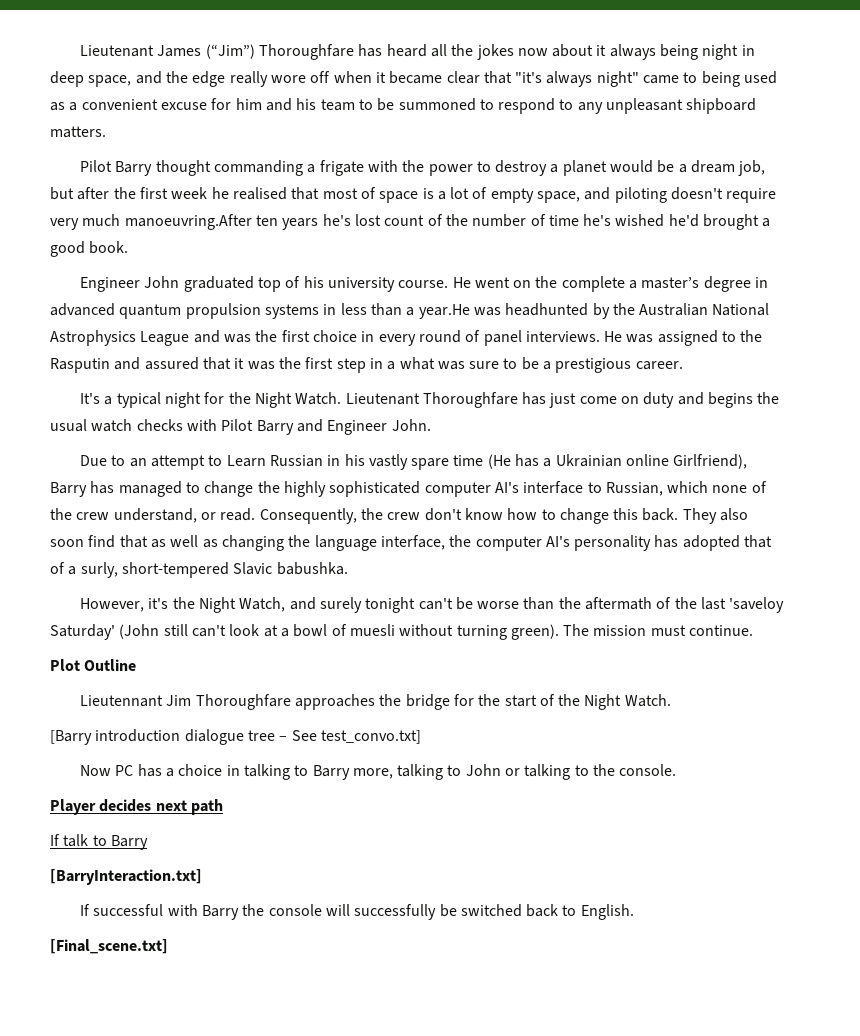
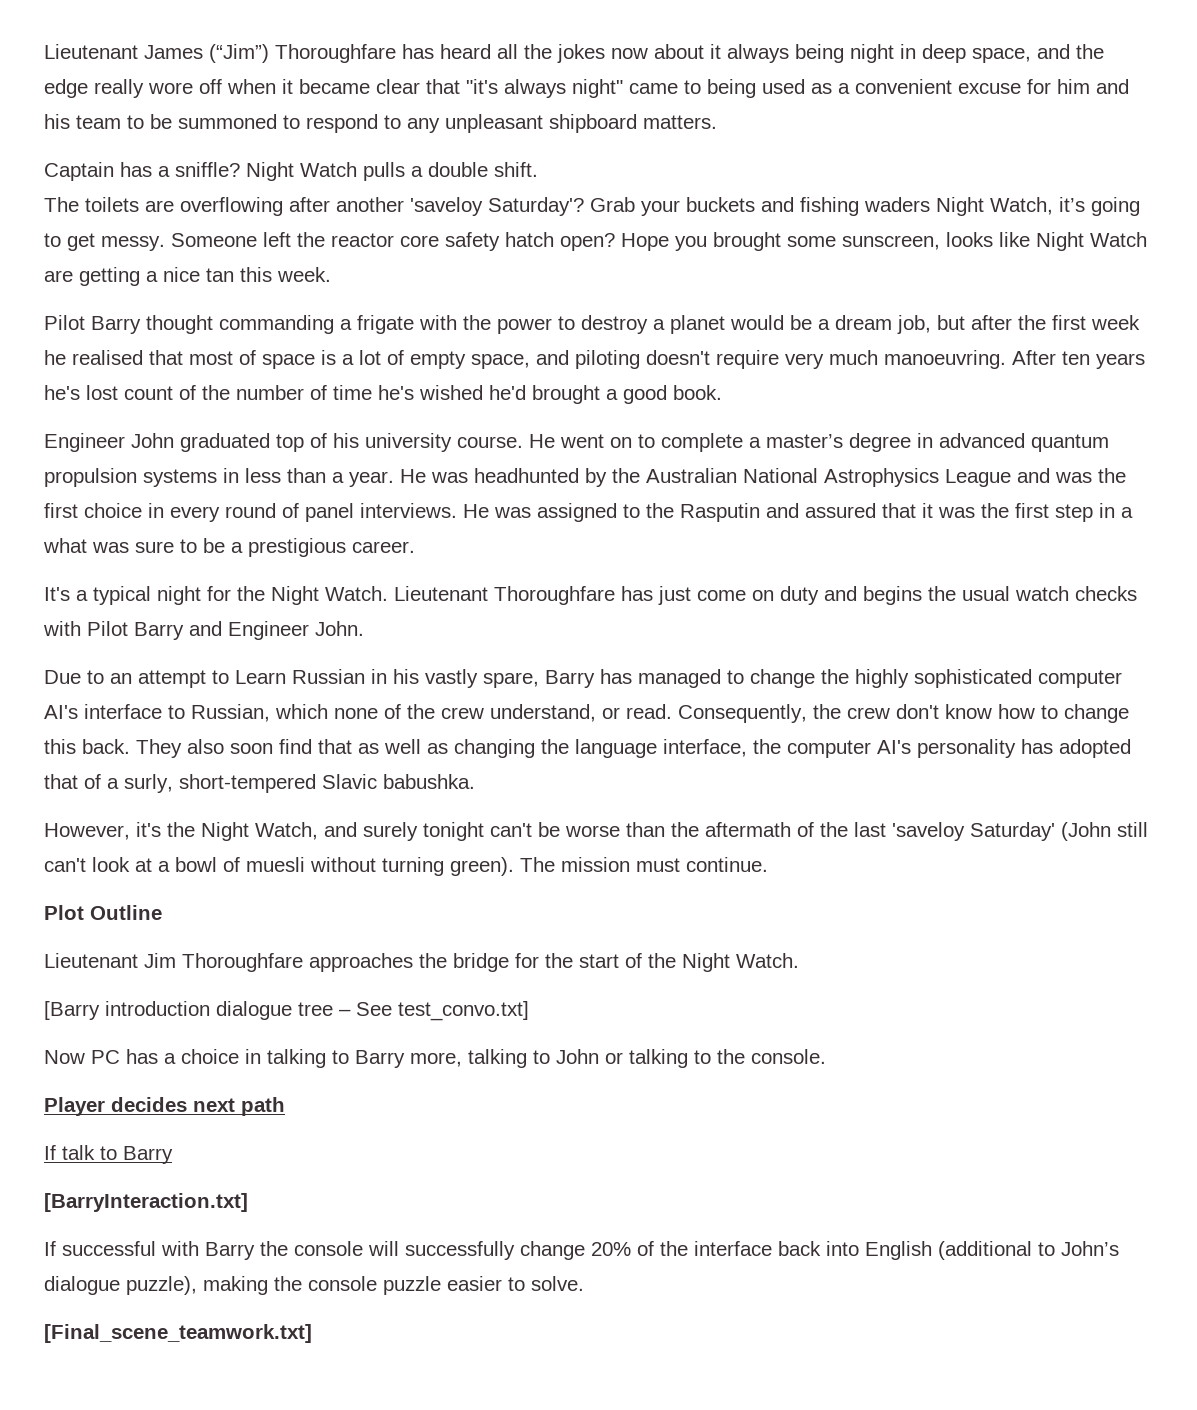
+ Captain has a sniffle? Night Watch pulls a double shift.
+ The toilets are overflowing after another 'saveloy Saturday'? Grab your buckets and fishing waders Night Watch, it’s going to get messy. Someone left the reactor core safety hatch open? Hope you brought some sunscreen, looks like Night Watch are getting a nice tan this week.
- Pilot Barry thought commanding a frigate with the power to destroy a planet would be a dream job, but after the first week he realised that most of space is a lot of empty space, and piloting doesn't require very much manoeuvring.After ten years he's lost count of the number of time he's wished he'd brought a good book.
+ Pilot Barry thought commanding a frigate with the power to destroy a planet would be a dream job, but after the first week he realised that most of space is a lot of empty space, and piloting doesn't require very much manoeuvring. After ten years he's lost count of the number of time he's wished he'd brought a good book.
- He went on the complete a master’s degree in advanced quantum propulsion systems in less than a year.He was headhunted by the Australian National Astrophysics League and was the first choice in every round of panel interviews.
+ He went on to complete a master’s degree in advanced quantum propulsion systems in less than a year. He was headhunted by the Australian National Astrophysics League and was the first choice in every round of panel interviews.
- Due to an attempt to Learn Russian in his vastly spare time (He has a Ukrainian online Girlfriend), Barry has managed to change the highly sophisticated computer AI's interface to Russian, which none of the crew understand, or read.
+ Due to an attempt to Learn Russian in his vastly spare, Barry has managed to change the highly sophisticated computer AI's interface to Russian, which none of the crew understand, or read.
- Lieutennant Jim Thoroughfare approaches the bridge for the start of the Night Watch.
+ Lieutenant Jim Thoroughfare approaches the bridge for the start of the Night Watch.
- If successful with Barry the console will successfully be switched back to English.
- [Final_scene.txt]
+ If successful with Barry the console will successfully change 20% of the interface back into English (additional to John’s dialogue puzzle), making the console puzzle easier to solve.
+ [Final_scene_teamwork.txt]

